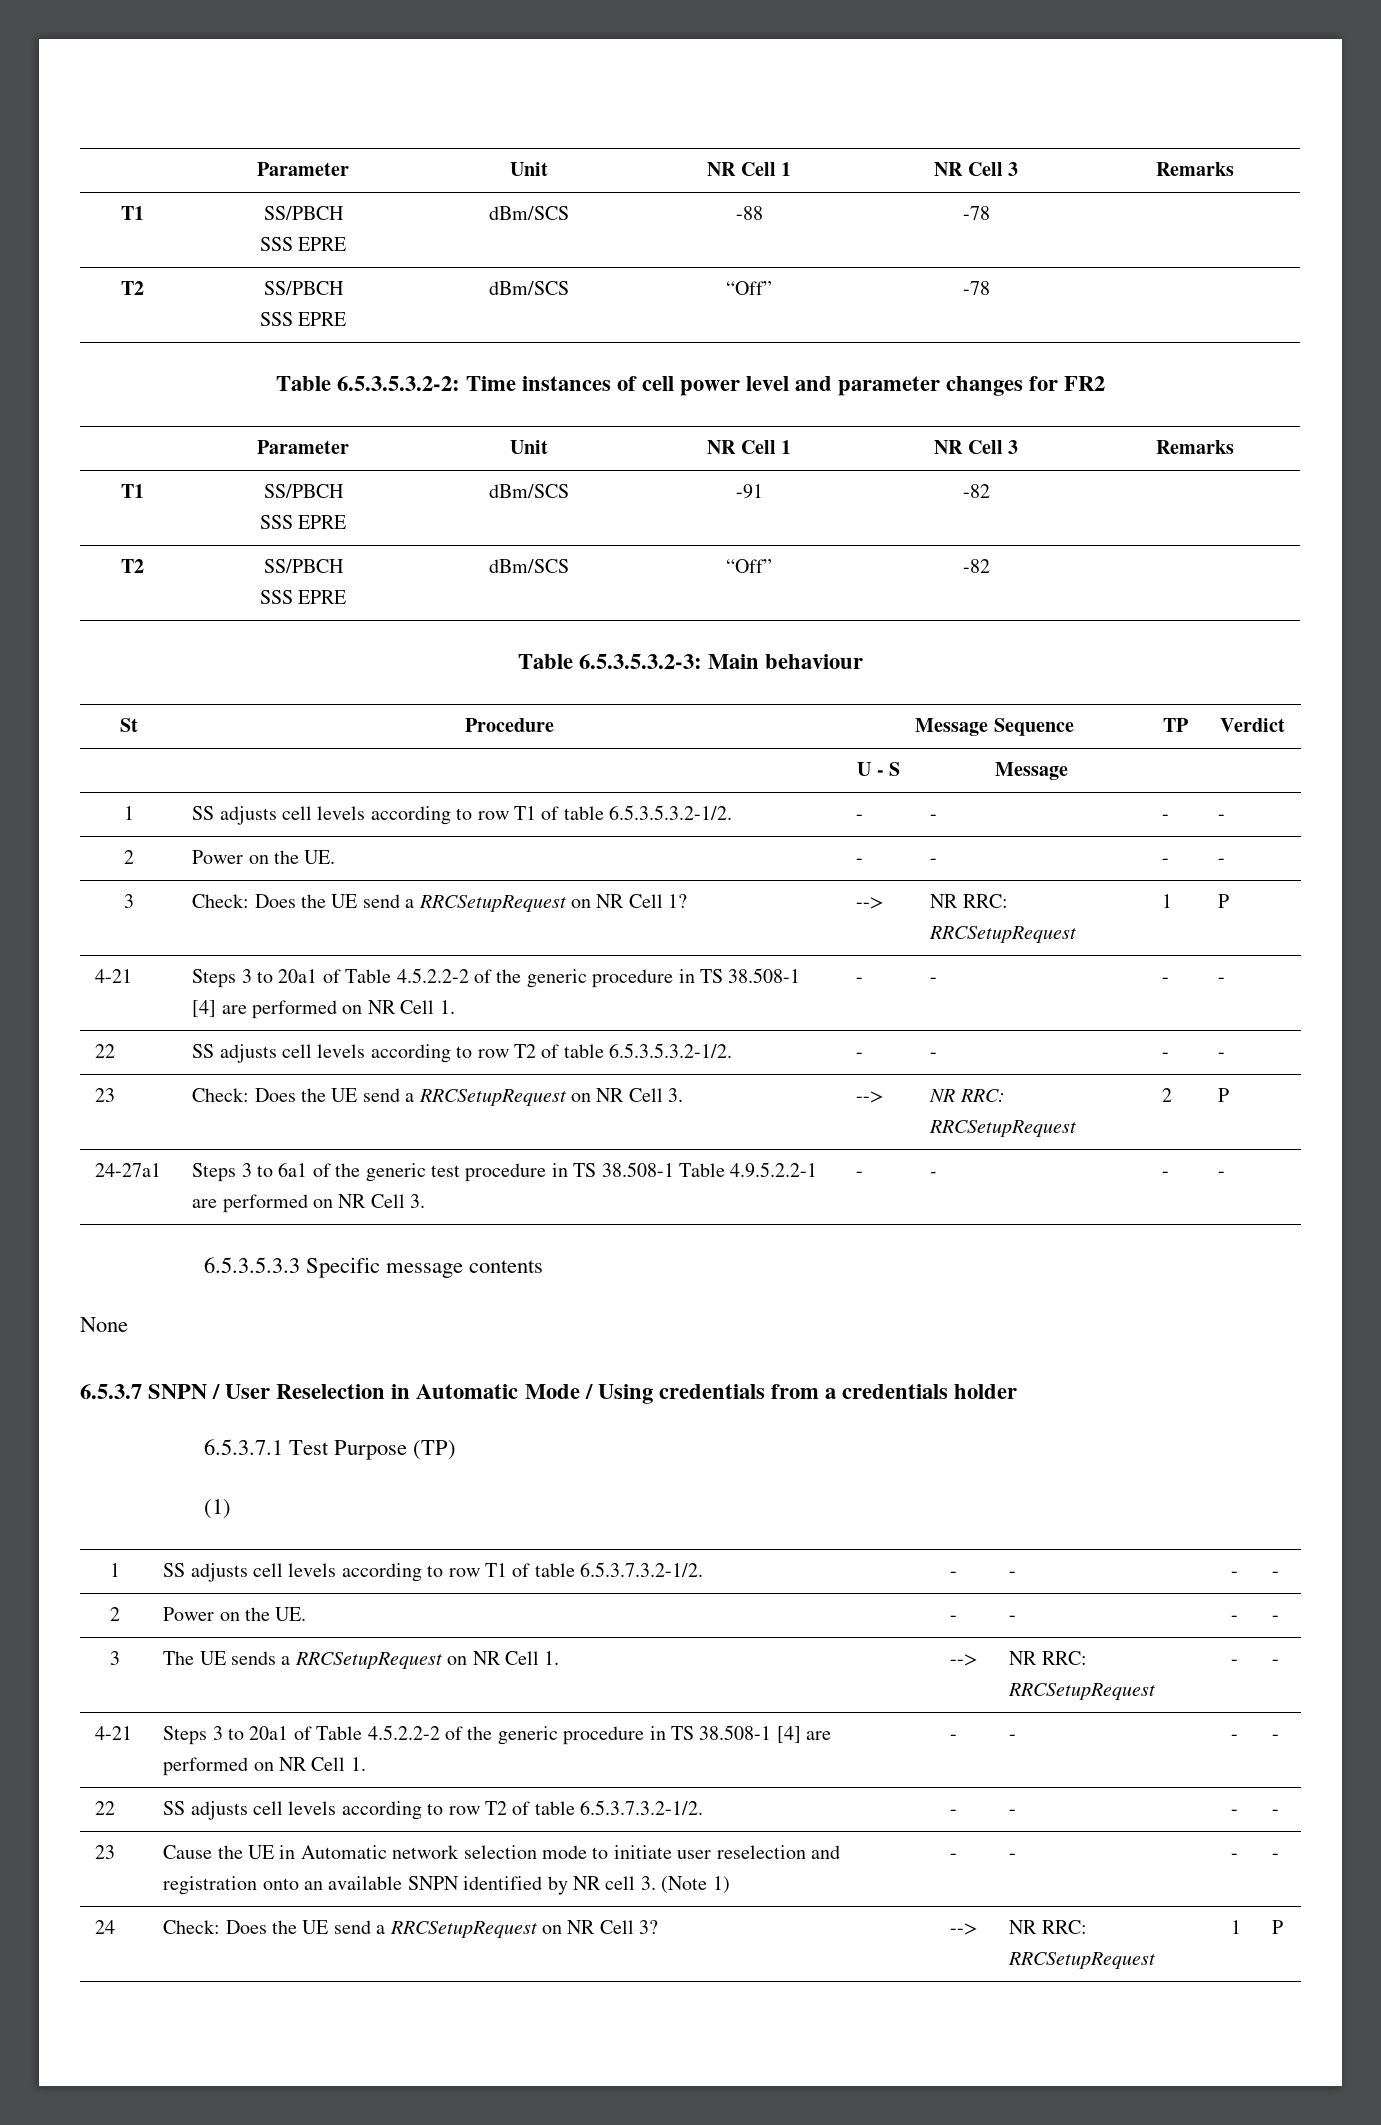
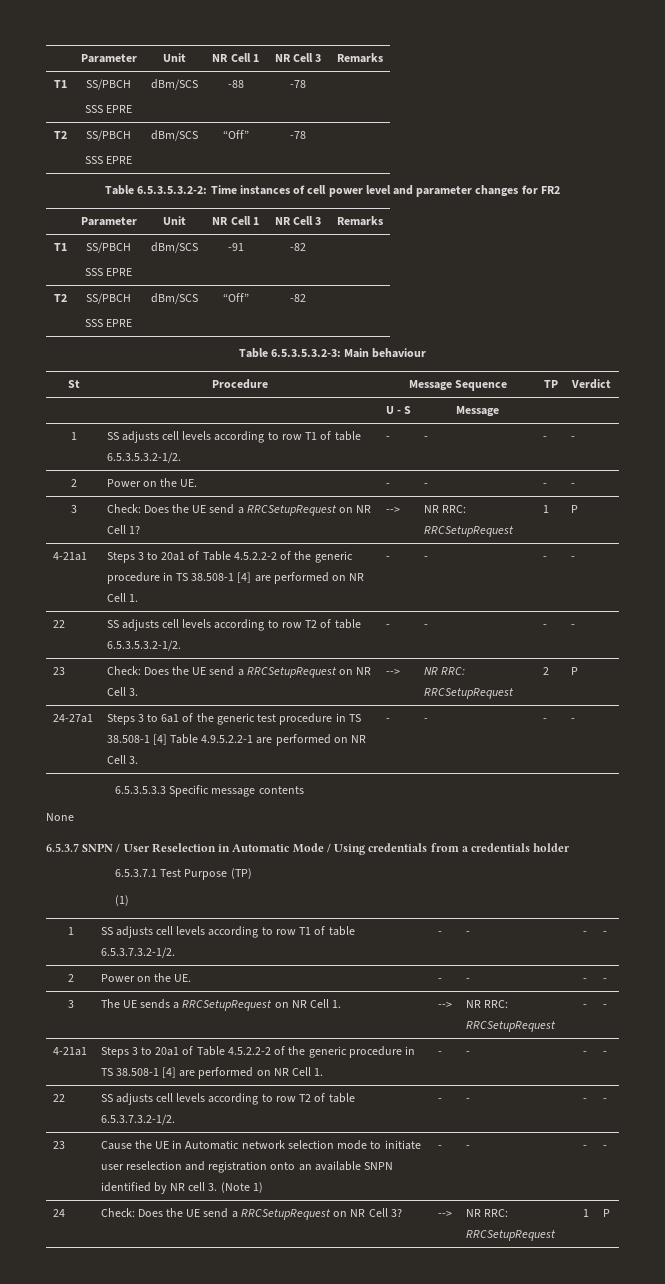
  3 | Check: Does the UE send a RRCSetupRequest on NR Cell 1? | --> | NR RRC: RRCSetupRequest | 1 | P
- 4-21 | Steps 3 to 20a1 of Table 4.5.2.2-2 of the generic procedure in TS 38.508-1 [4] are performed on NR Cell 1. | - | - | - | -
+ 4-21a1 | Steps 3 to 20a1 of Table 4.5.2.2-2 of the generic procedure in TS 38.508-1 [4] are performed on NR Cell 1. | - | - | - | -
- 24-27a1 | Steps 3 to 6a1 of the generic test procedure in TS 38.508-1 Table 4.9.5.2.2-1 are performed on NR Cell 3. | - | - | - | -
+ 24-27a1 | Steps 3 to 6a1 of the generic test procedure in TS 38.508-1 [4] Table 4.9.5.2.2-1 are performed on NR Cell 3. | - | - | - | -
  3 | The UE sends a RRCSetupRequest on NR Cell 1. | --> | NR RRC: RRCSetupRequest | - | -
- 4-21 | Steps 3 to 20a1 of Table 4.5.2.2-2 of the generic procedure in TS 38.508-1 [4] are performed on NR Cell 1. | - | - | - | -
+ 4-21a1 | Steps 3 to 20a1 of Table 4.5.2.2-2 of the generic procedure in TS 38.508-1 [4] are performed on NR Cell 1. | - | - | - | -

